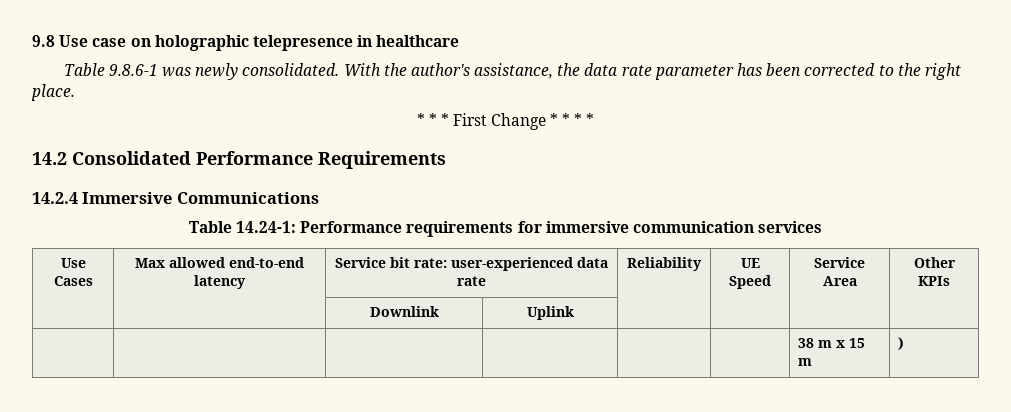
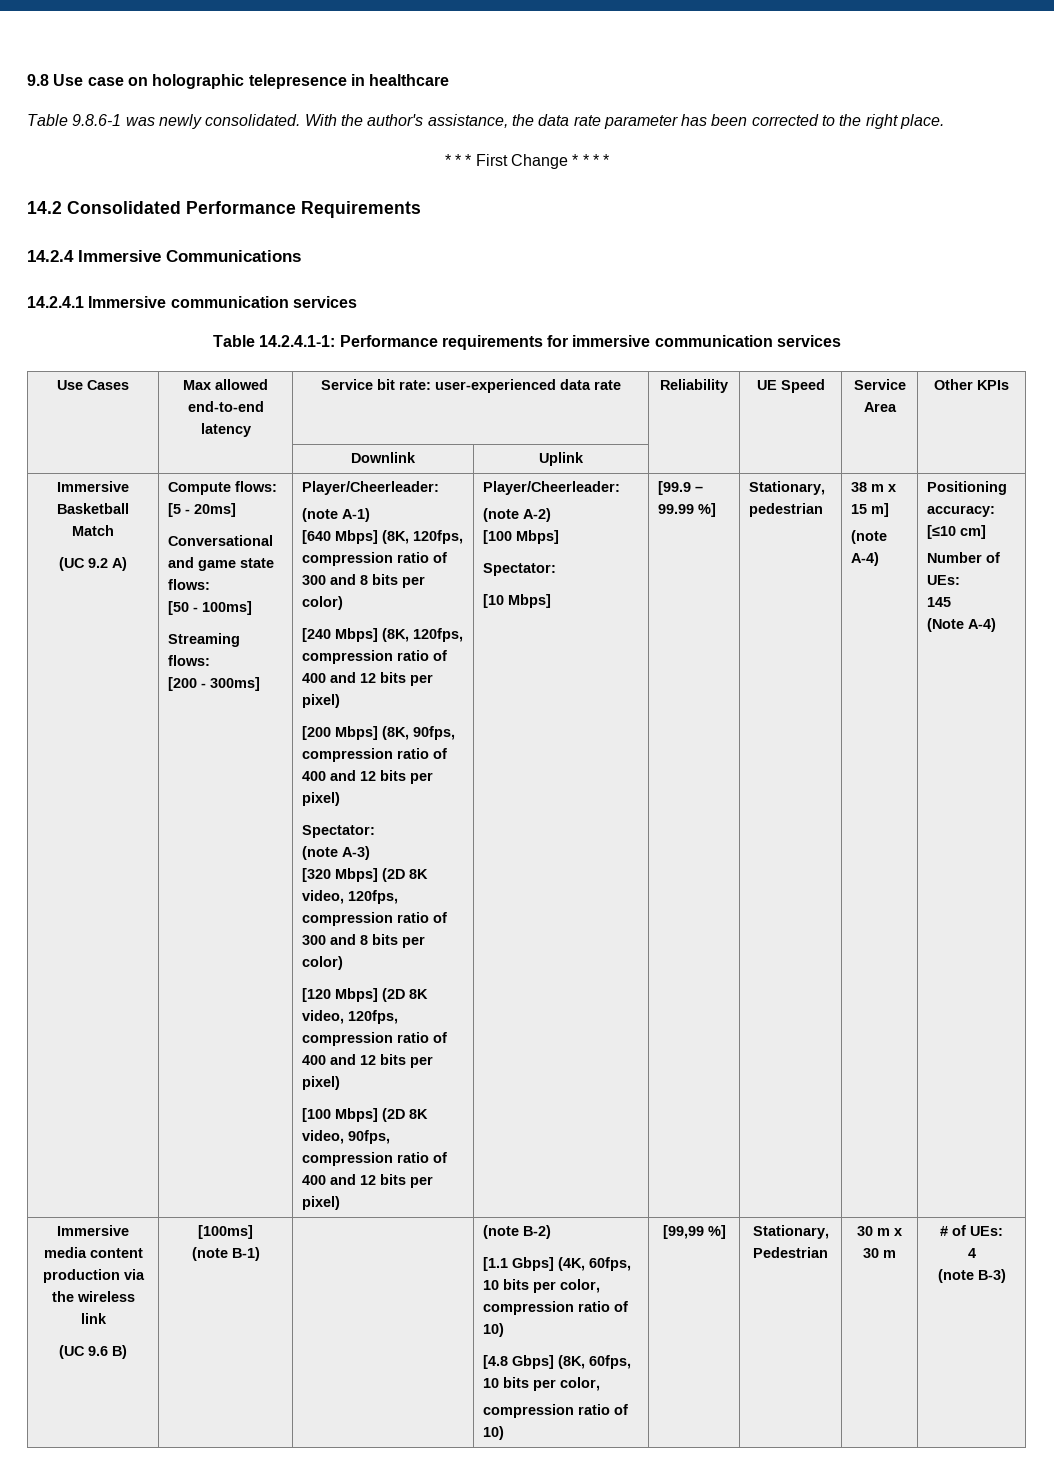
- Table 14.24-1: Performance requirements for immersive communication services
+ 14.2.4.1 Immersive communication services
+ Table 14.2.4.1-1: Performance requirements for immersive communication services
- 38 m x 15 m | )
+ Immersive Basketball Match
+ (UC 9.2 A) | Compute flows: [5 - 20ms]
+ Conversational and game state flows:
+ [50 - 100ms]
+ Streaming flows:
+ [200 - 300ms] | Player/Cheerleader:
+ (note A-1)
+ [640 Mbps] (8K, 120fps, compression ratio of 300 and 8 bits per color)
+ [240 Mbps] (8K, 120fps, compression ratio of 400 and 12 bits per pixel)
+ [200 Mbps] (8K, 90fps, compression ratio of 400 and 12 bits per pixel)
+ Spectator:
+ (note A-3)
+ [320 Mbps] (2D 8K video, 120fps, compression ratio of 300 and 8 bits per color)
+ [120 Mbps] (2D 8K video, 120fps, compression ratio of 400 and 12 bits per pixel)
+ [100 Mbps] (2D 8K video, 90fps, compression ratio of 400 and 12 bits per pixel) | Player/Cheerleader:
+ (note A-2)
+ [100 Mbps]
+ Spectator:
+ [10 Mbps] | [99.9 – 99.99 %] | Stationary, pedestrian | 38 m x 15 m]
+ (note A-4) | Positioning accuracy: [≤10 cm]
+ Number of UEs:
+ 145
+ (Note A-4)
+ Immersive media content production via the wireless link
+ (UC 9.6 B) | [100ms]
+ (note B-1) | | (note B-2)
+ [1.1 Gbps] (4K, 60fps, 10 bits per color, compression ratio of 10)
+ [4.8 Gbps] (8K, 60fps, 10 bits per color,
+ compression ratio of 10) | [99,99 %] | Stationary, Pedestrian | 30 m x 30 m | # of UEs:
+ 4
+ (note B-3)

